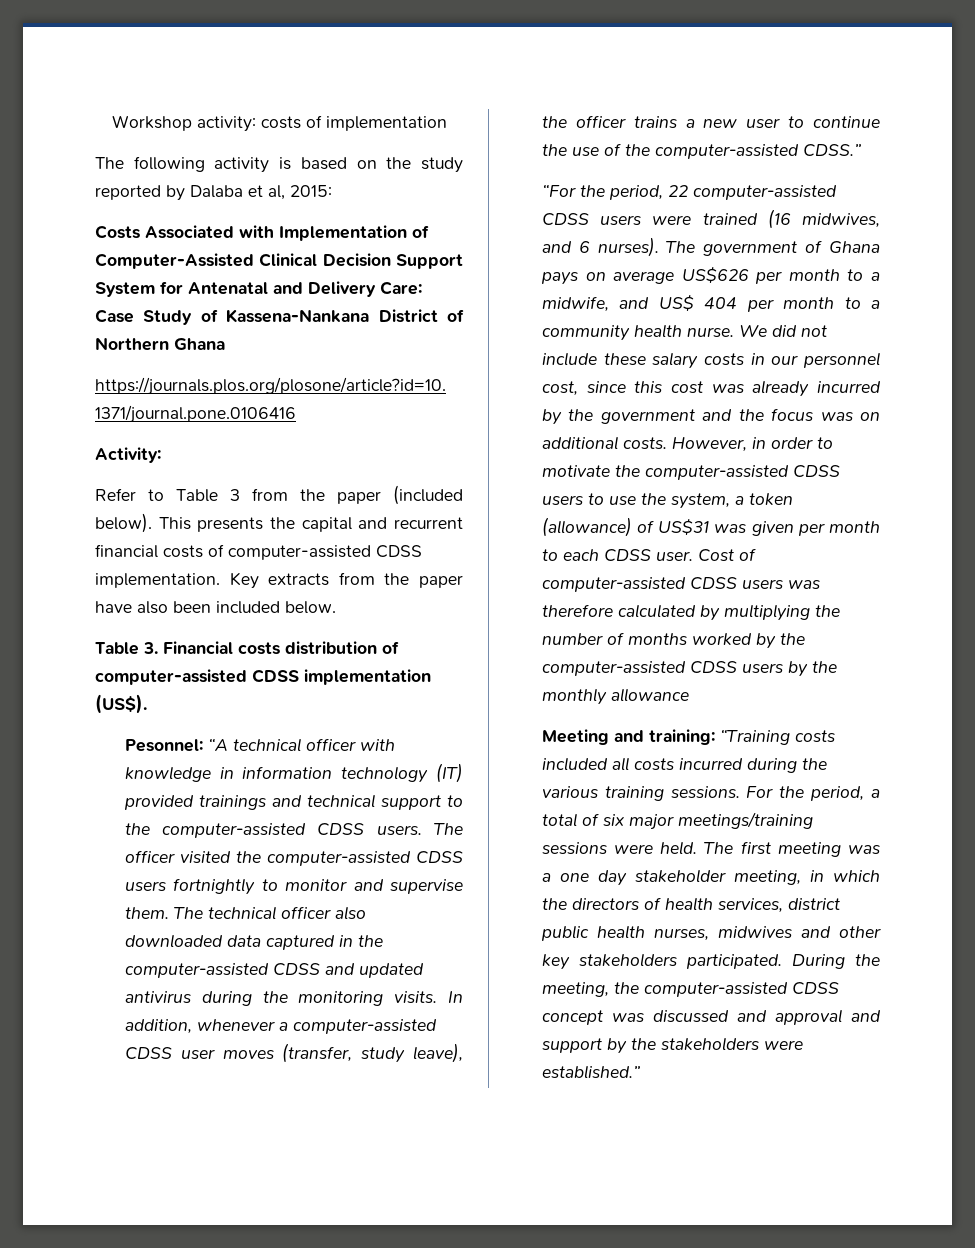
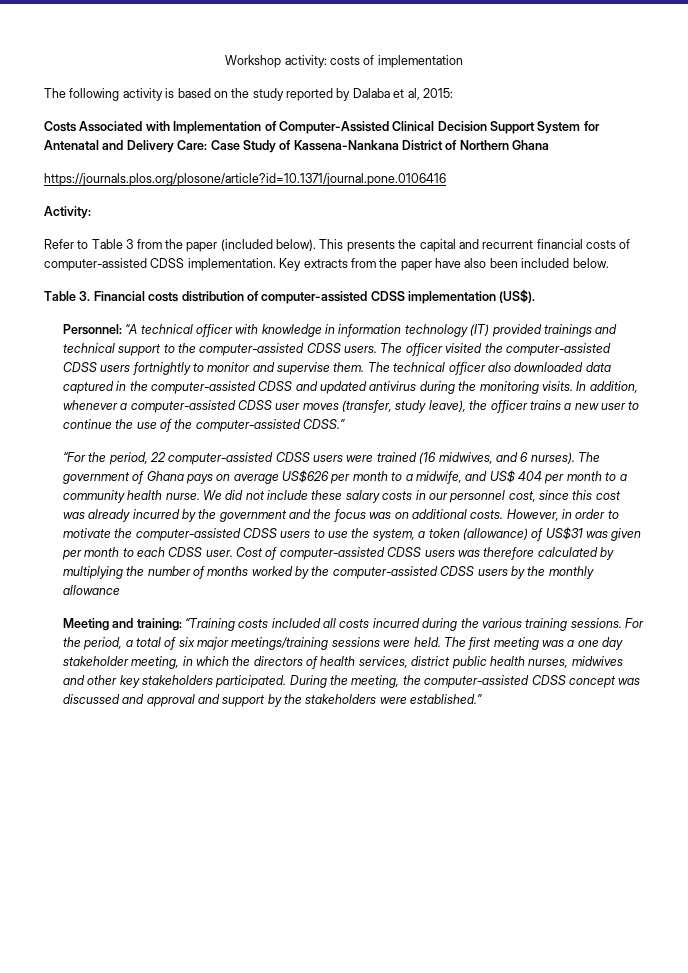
- Pesonnel: “A technical officer with knowledge in information technology (IT) provided trainings and technical support to the computer-assisted CDSS users.
+ Personnel: “A technical officer with knowledge in information technology (IT) provided trainings and technical support to the computer-assisted CDSS users.

